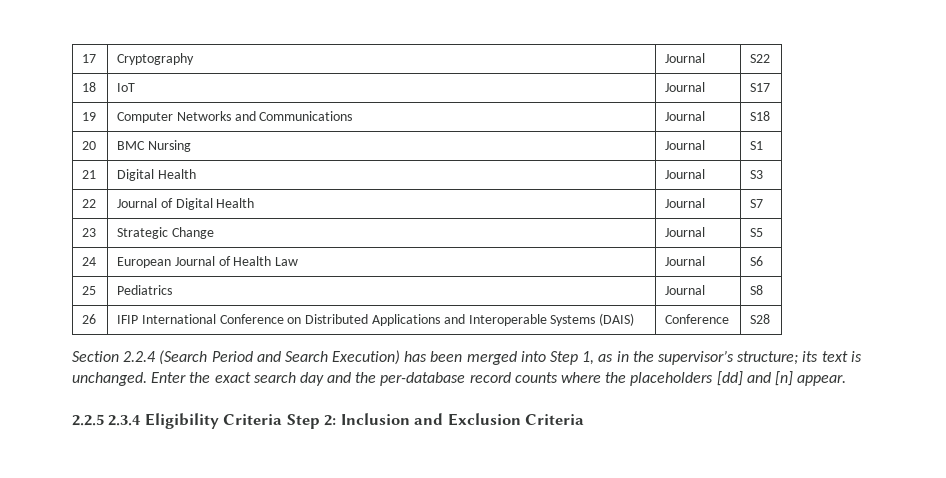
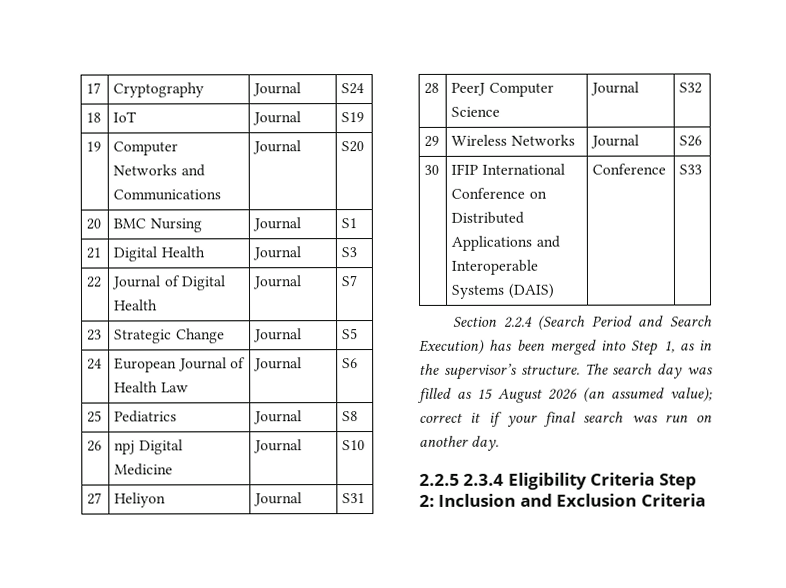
- 17 | Cryptography | Journal | S22
+ 17 | Cryptography | Journal | S24
- 18 | IoT | Journal | S17
+ 18 | IoT | Journal | S19
- 19 | Computer Networks and Communications | Journal | S18
+ 19 | Computer Networks and Communications | Journal | S20
- 26 | IFIP International Conference on Distributed Applications and Interoperable Systems (DAIS) | Conference | S28
+ 26 | npj Digital Medicine | Journal | S10
+ 27 | Heliyon | Journal | S31
+ 28 | PeerJ Computer Science | Journal | S32
+ 29 | Wireless Networks | Journal | S26
+ 30 | IFIP International Conference on Distributed Applications and Interoperable Systems (DAIS) | Conference | S33
- Section 2.2.4 (Search Period and Search Execution) has been merged into Step 1, as in the supervisor’s structure; its text is unchanged. Enter the exact search day and the per-database record counts where the placeholders [dd] and [n] appear.
+ Section 2.2.4 (Search Period and Search Execution) has been merged into Step 1, as in the supervisor’s structure. The search day was filled as 15 August 2026 (an assumed value); correct it if your final search was run on another day.

